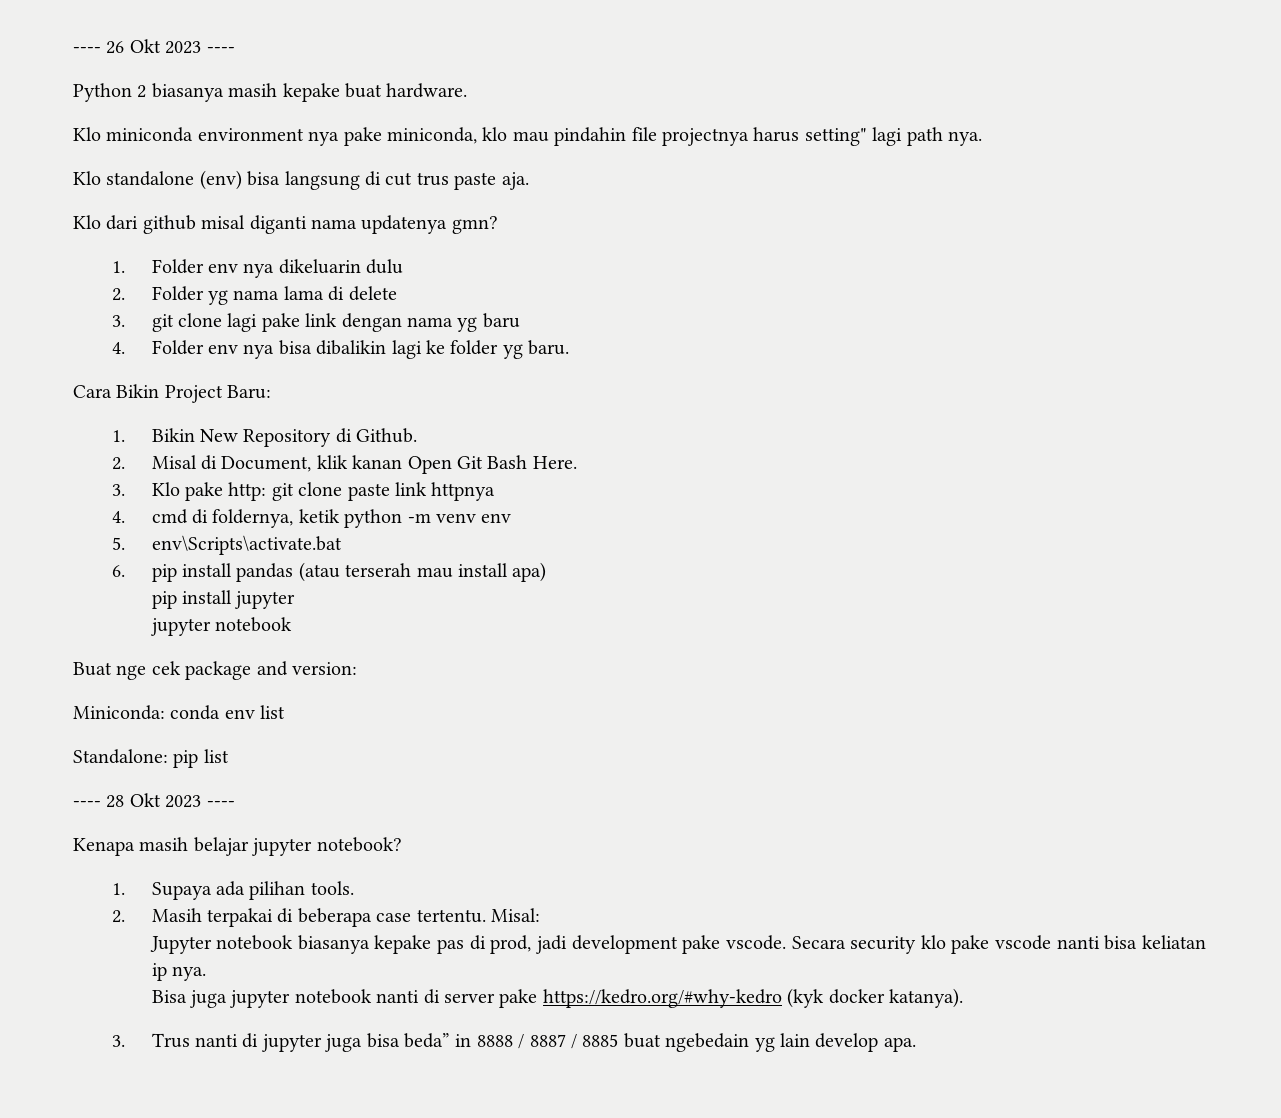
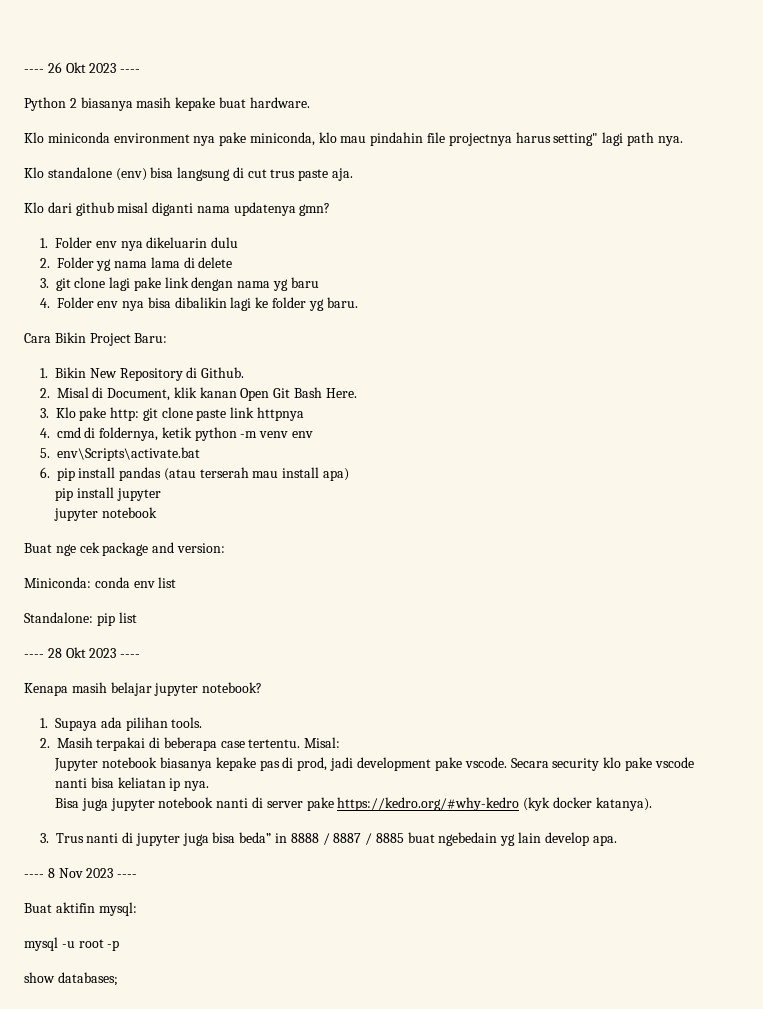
+ ---- 8 Nov 2023 ----
+ Buat aktifin mysql:
+ mysql -u root -p
+ show databases;

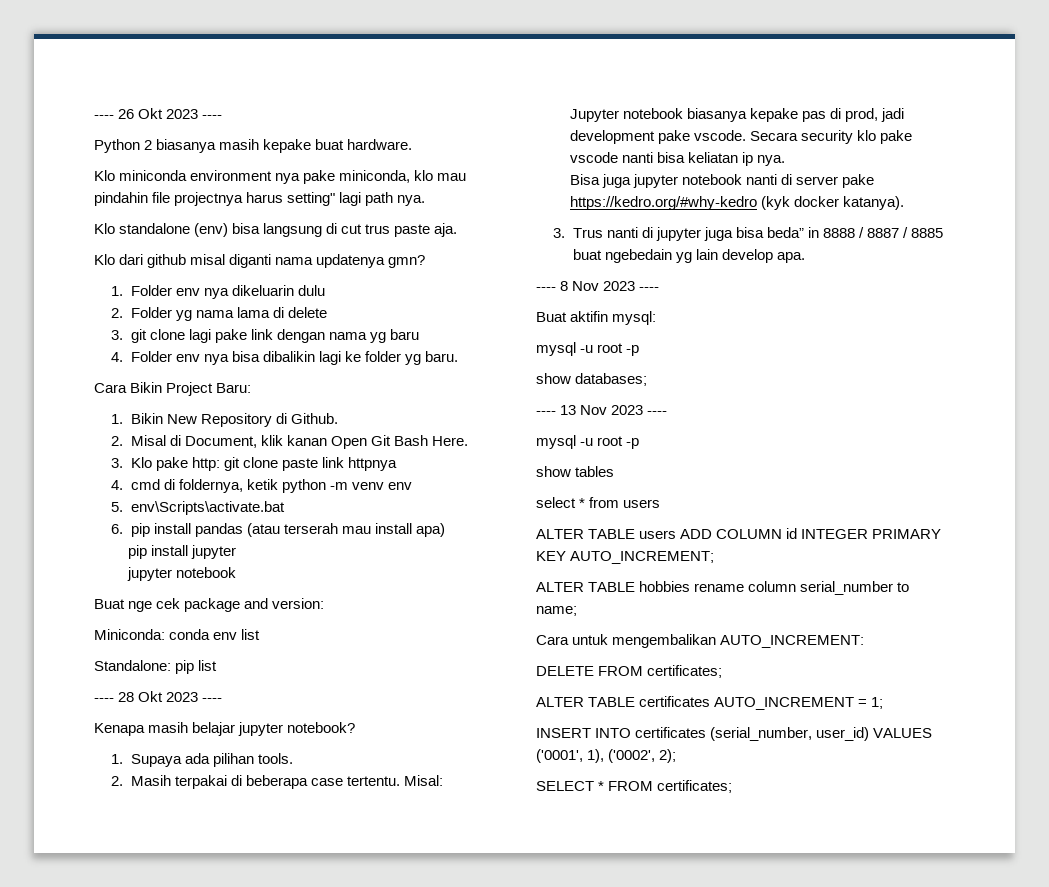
+ ---- 13 Nov 2023 ----
+ mysql -u root -p
+ show tables
+ select * from users
+ ALTER TABLE users ADD COLUMN id INTEGER PRIMARY KEY AUTO_INCREMENT;
+ ALTER TABLE hobbies rename column serial_number to name;
+ Cara untuk mengembalikan AUTO_INCREMENT:
+ DELETE FROM certificates;
+ ALTER TABLE certificates AUTO_INCREMENT = 1;
+ INSERT INTO certificates (serial_number, user_id) VALUES ('0001', 1), ('0002', 2);
+ SELECT * FROM certificates;

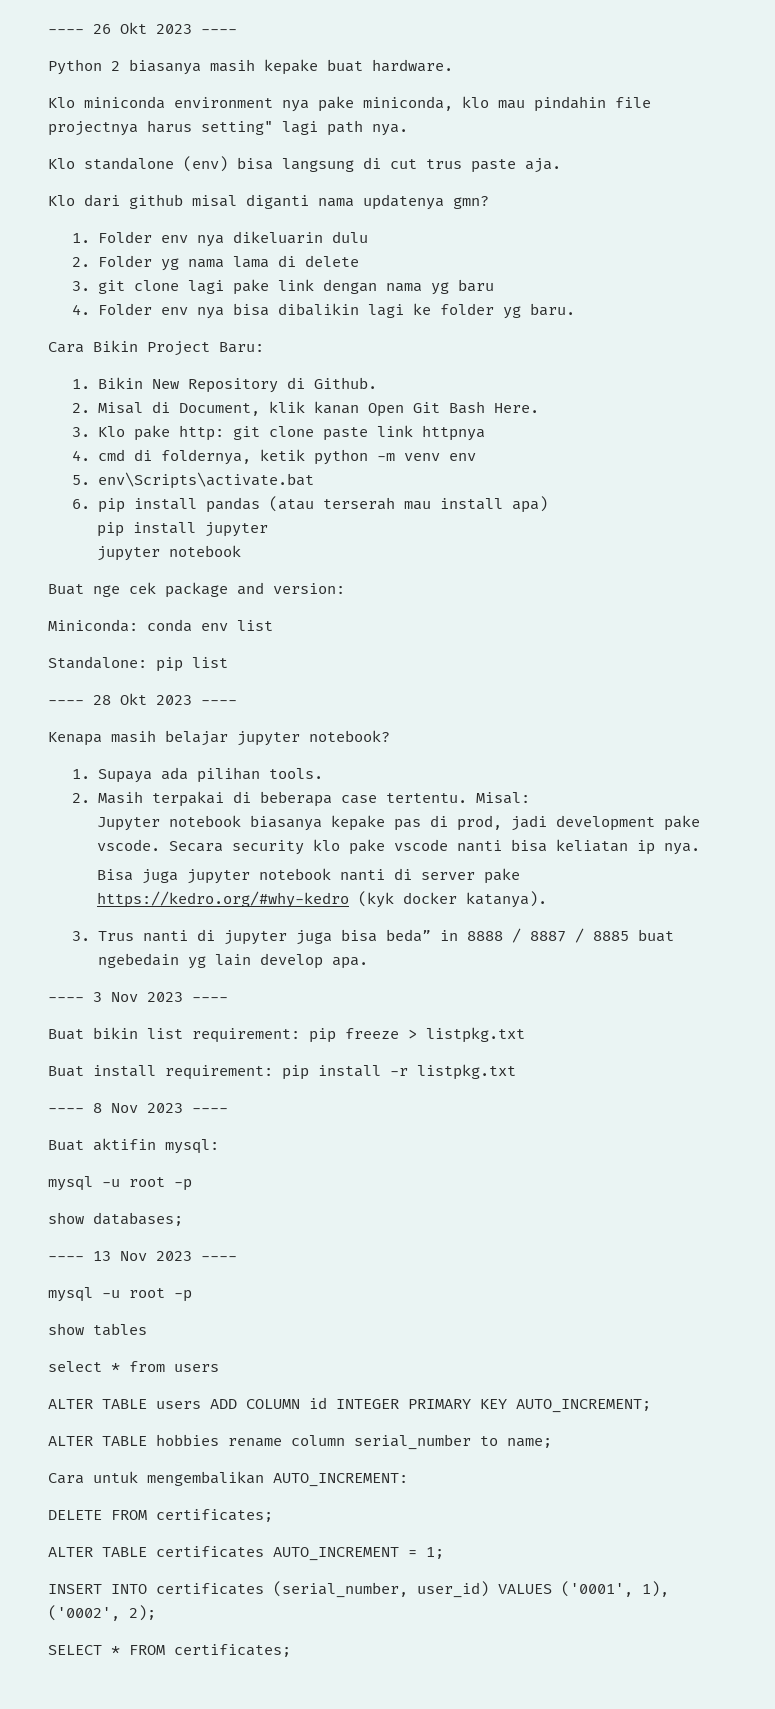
+ ---- 3 Nov 2023 ----
+ Buat bikin list requirement: pip freeze > listpkg.txt
+ Buat install requirement: pip install -r listpkg.txt

